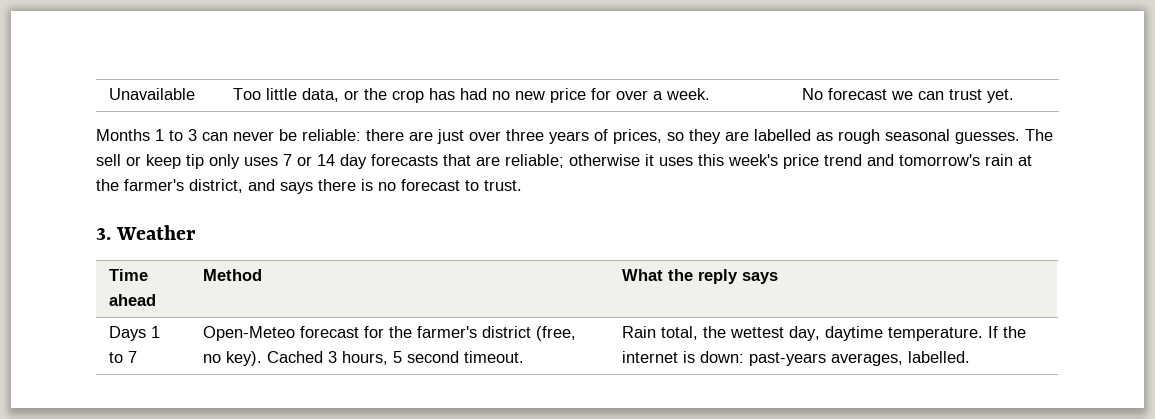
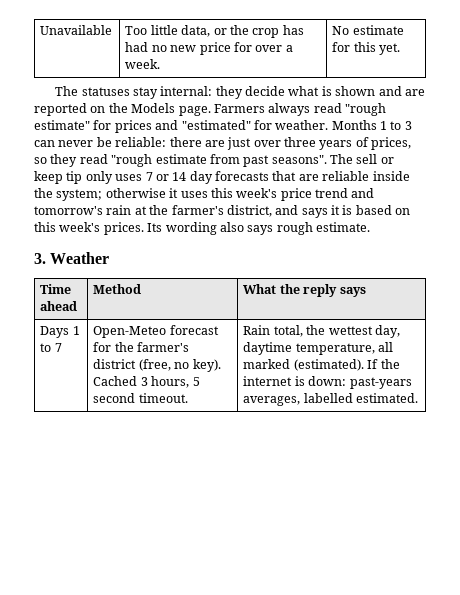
- Unavailable | Too little data, or the crop has had no new price for over a week. | No forecast we can trust yet.
- Months 1 to 3 can never be reliable: there are just over three years of prices, so they are labelled as rough seasonal guesses.
+ Unavailable | Too little data, or the crop has had no new price for over a week. | No estimate for this yet.
+ The statuses stay internal: they decide what is shown and are reported on the Models page. Farmers always read "rough estimate" for prices and "estimated" for weather. Months 1 to 3 can never be reliable: there are just over three years of prices, so they read "rough estimate from past seasons".
- The sell or keep tip only uses 7 or 14 day forecasts that are reliable; otherwise it uses this week's price trend and tomorrow's rain at the farmer's district, and says there is no forecast to trust.
+ The sell or keep tip only uses 7 or 14 day forecasts that are reliable inside the system; otherwise it uses this week's price trend and tomorrow's rain at the farmer's district, and says it is based on this week's prices. Its wording also says rough estimate.
- Days 1 to 7 | Open-Meteo forecast for the farmer's district (free, no key). Cached 3 hours, 5 second timeout. | Rain total, the wettest day, daytime temperature. If the internet is down: past-years averages, labelled.
+ Days 1 to 7 | Open-Meteo forecast for the farmer's district (free, no key). Cached 3 hours, 5 second timeout. | Rain total, the wettest day, daytime temperature, all marked (estimated). If the internet is down: past-years averages, labelled estimated.

